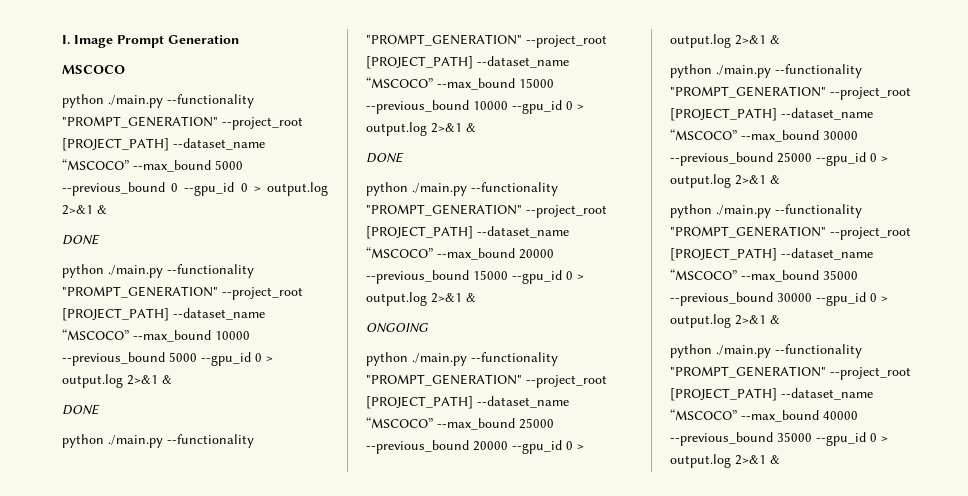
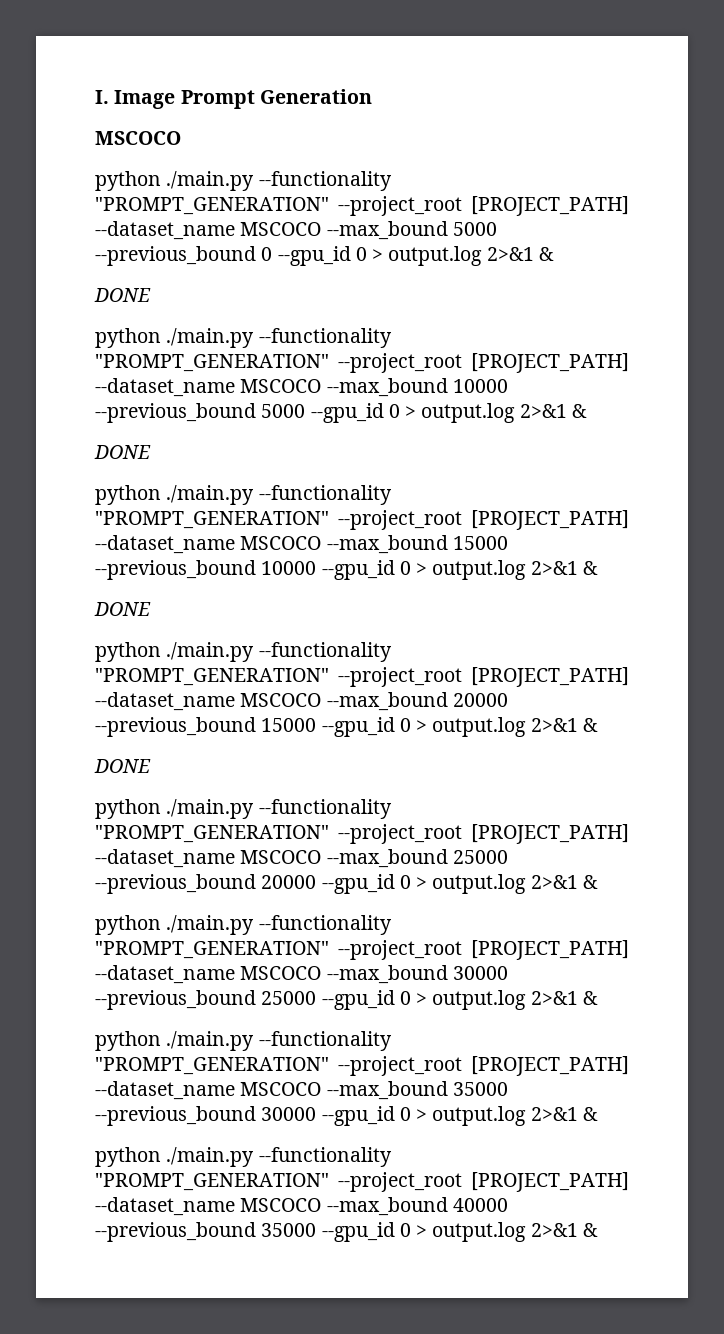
- python ./main.py --functionality "PROMPT_GENERATION" --project_root [PROJECT_PATH] --dataset_name “MSCOCO” --max_bound 5000 --previous_bound 0 --gpu_id 0 > output.log 2>&1 &
+ python ./main.py --functionality "PROMPT_GENERATION" --project_root [PROJECT_PATH] --dataset_name MSCOCO --max_bound 5000 --previous_bound 0 --gpu_id 0 > output.log 2>&1 &
- python ./main.py --functionality "PROMPT_GENERATION" --project_root [PROJECT_PATH] --dataset_name “MSCOCO” --max_bound 10000 --previous_bound 5000 --gpu_id 0 > output.log 2>&1 &
+ python ./main.py --functionality "PROMPT_GENERATION" --project_root [PROJECT_PATH] --dataset_name MSCOCO --max_bound 10000 --previous_bound 5000 --gpu_id 0 > output.log 2>&1 &
- python ./main.py --functionality "PROMPT_GENERATION" --project_root [PROJECT_PATH] --dataset_name “MSCOCO” --max_bound 15000 --previous_bound 10000 --gpu_id 0 > output.log 2>&1 &
+ python ./main.py --functionality "PROMPT_GENERATION" --project_root [PROJECT_PATH] --dataset_name MSCOCO --max_bound 15000 --previous_bound 10000 --gpu_id 0 > output.log 2>&1 &
- python ./main.py --functionality "PROMPT_GENERATION" --project_root [PROJECT_PATH] --dataset_name “MSCOCO” --max_bound 20000 --previous_bound 15000 --gpu_id 0 > output.log 2>&1 &
- ONGOING
- python ./main.py --functionality "PROMPT_GENERATION" --project_root [PROJECT_PATH] --dataset_name “MSCOCO” --max_bound 25000 --previous_bound 20000 --gpu_id 0 > output.log 2>&1 &
+ python ./main.py --functionality "PROMPT_GENERATION" --project_root [PROJECT_PATH] --dataset_name MSCOCO --max_bound 20000 --previous_bound 15000 --gpu_id 0 > output.log 2>&1 &
+ DONE
+ python ./main.py --functionality "PROMPT_GENERATION" --project_root [PROJECT_PATH] --dataset_name MSCOCO --max_bound 25000 --previous_bound 20000 --gpu_id 0 > output.log 2>&1 &
- python ./main.py --functionality "PROMPT_GENERATION" --project_root [PROJECT_PATH] --dataset_name “MSCOCO” --max_bound 30000 --previous_bound 25000 --gpu_id 0 > output.log 2>&1 &
+ python ./main.py --functionality "PROMPT_GENERATION" --project_root [PROJECT_PATH] --dataset_name MSCOCO --max_bound 30000 --previous_bound 25000 --gpu_id 0 > output.log 2>&1 &
- python ./main.py --functionality "PROMPT_GENERATION" --project_root [PROJECT_PATH] --dataset_name “MSCOCO” --max_bound 35000 --previous_bound 30000 --gpu_id 0 > output.log 2>&1 &
+ python ./main.py --functionality "PROMPT_GENERATION" --project_root [PROJECT_PATH] --dataset_name MSCOCO --max_bound 35000 --previous_bound 30000 --gpu_id 0 > output.log 2>&1 &
- python ./main.py --functionality "PROMPT_GENERATION" --project_root [PROJECT_PATH] --dataset_name “MSCOCO” --max_bound 40000 --previous_bound 35000 --gpu_id 0 > output.log 2>&1 &
+ python ./main.py --functionality "PROMPT_GENERATION" --project_root [PROJECT_PATH] --dataset_name MSCOCO --max_bound 40000 --previous_bound 35000 --gpu_id 0 > output.log 2>&1 &

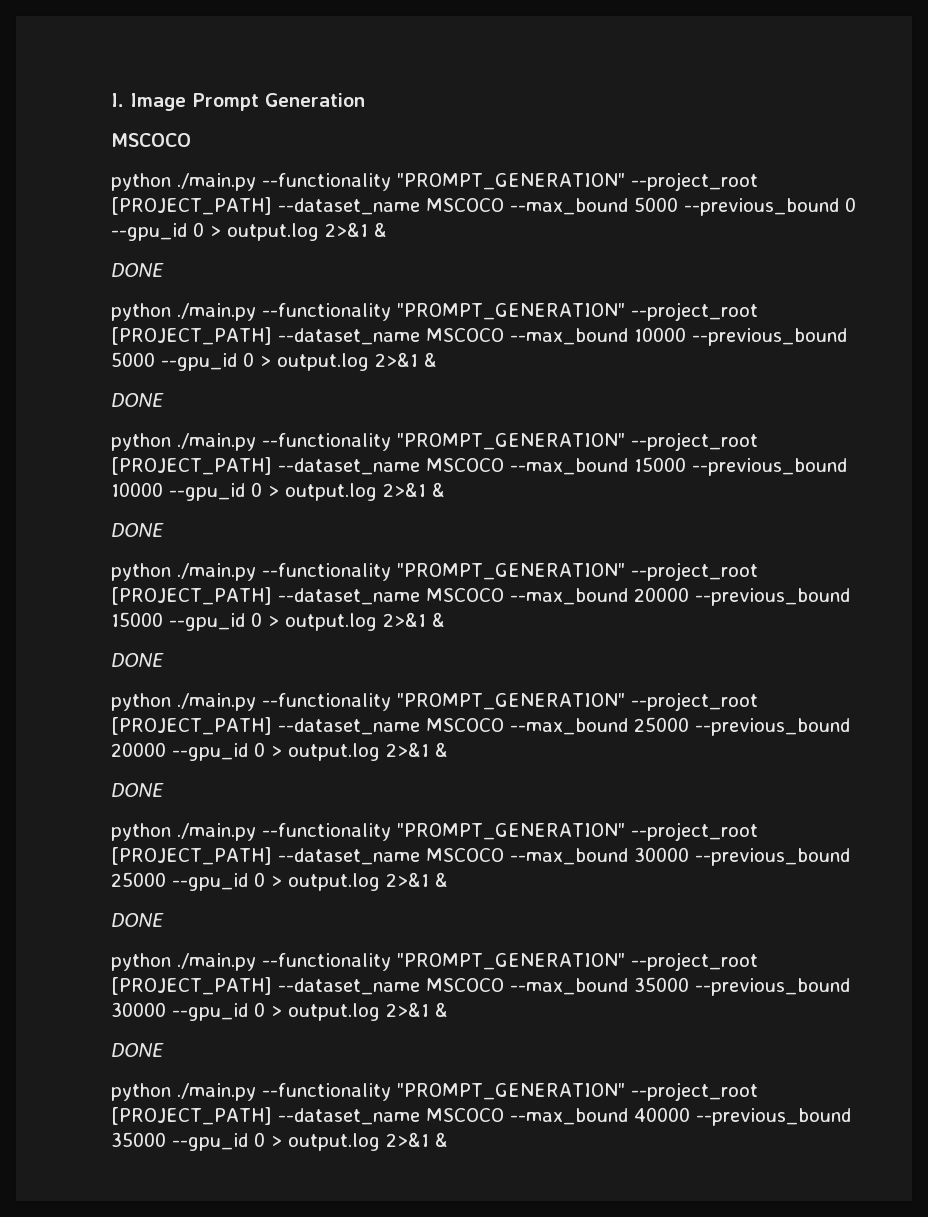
  python ./main.py --functionality "PROMPT_GENERATION" --project_root [PROJECT_PATH] --dataset_name MSCOCO --max_bound 25000 --previous_bound 20000 --gpu_id 0 > output.log 2>&1 &
+ DONE
  python ./main.py --functionality "PROMPT_GENERATION" --project_root [PROJECT_PATH] --dataset_name MSCOCO --max_bound 30000 --previous_bound 25000 --gpu_id 0 > output.log 2>&1 &
+ DONE
  python ./main.py --functionality "PROMPT_GENERATION" --project_root [PROJECT_PATH] --dataset_name MSCOCO --max_bound 35000 --previous_bound 30000 --gpu_id 0 > output.log 2>&1 &
+ DONE

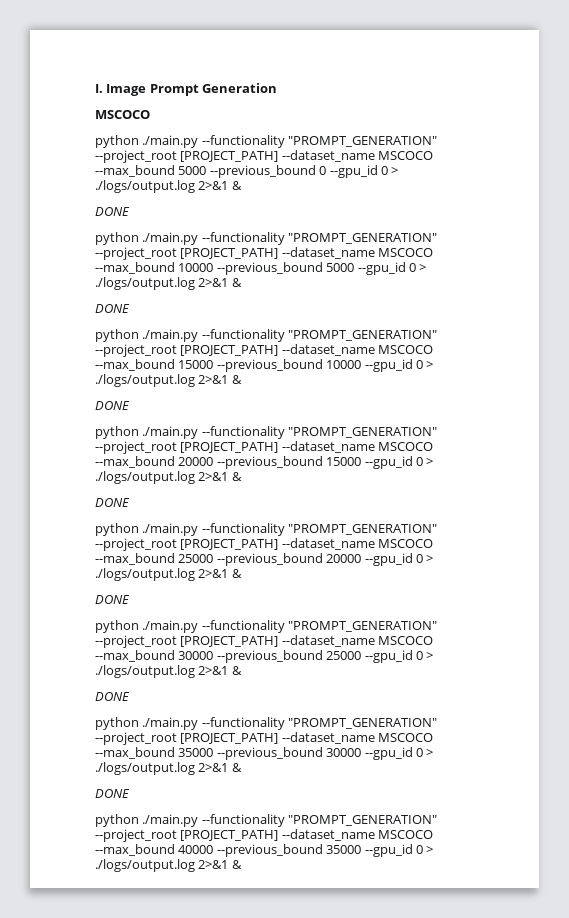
- python ./main.py --functionality "PROMPT_GENERATION" --project_root [PROJECT_PATH] --dataset_name MSCOCO --max_bound 5000 --previous_bound 0 --gpu_id 0 > output.log 2>&1 &
+ python ./main.py --functionality "PROMPT_GENERATION" --project_root [PROJECT_PATH] --dataset_name MSCOCO --max_bound 5000 --previous_bound 0 --gpu_id 0 > ./logs/output.log 2>&1 &
- python ./main.py --functionality "PROMPT_GENERATION" --project_root [PROJECT_PATH] --dataset_name MSCOCO --max_bound 10000 --previous_bound 5000 --gpu_id 0 > output.log 2>&1 &
+ python ./main.py --functionality "PROMPT_GENERATION" --project_root [PROJECT_PATH] --dataset_name MSCOCO --max_bound 10000 --previous_bound 5000 --gpu_id 0 > ./logs/output.log 2>&1 &
- python ./main.py --functionality "PROMPT_GENERATION" --project_root [PROJECT_PATH] --dataset_name MSCOCO --max_bound 15000 --previous_bound 10000 --gpu_id 0 > output.log 2>&1 &
+ python ./main.py --functionality "PROMPT_GENERATION" --project_root [PROJECT_PATH] --dataset_name MSCOCO --max_bound 15000 --previous_bound 10000 --gpu_id 0 > ./logs/output.log 2>&1 &
- python ./main.py --functionality "PROMPT_GENERATION" --project_root [PROJECT_PATH] --dataset_name MSCOCO --max_bound 20000 --previous_bound 15000 --gpu_id 0 > output.log 2>&1 &
+ python ./main.py --functionality "PROMPT_GENERATION" --project_root [PROJECT_PATH] --dataset_name MSCOCO --max_bound 20000 --previous_bound 15000 --gpu_id 0 > ./logs/output.log 2>&1 &
- python ./main.py --functionality "PROMPT_GENERATION" --project_root [PROJECT_PATH] --dataset_name MSCOCO --max_bound 25000 --previous_bound 20000 --gpu_id 0 > output.log 2>&1 &
+ python ./main.py --functionality "PROMPT_GENERATION" --project_root [PROJECT_PATH] --dataset_name MSCOCO --max_bound 25000 --previous_bound 20000 --gpu_id 0 > ./logs/output.log 2>&1 &
- python ./main.py --functionality "PROMPT_GENERATION" --project_root [PROJECT_PATH] --dataset_name MSCOCO --max_bound 30000 --previous_bound 25000 --gpu_id 0 > output.log 2>&1 &
+ python ./main.py --functionality "PROMPT_GENERATION" --project_root [PROJECT_PATH] --dataset_name MSCOCO --max_bound 30000 --previous_bound 25000 --gpu_id 0 > ./logs/output.log 2>&1 &
- python ./main.py --functionality "PROMPT_GENERATION" --project_root [PROJECT_PATH] --dataset_name MSCOCO --max_bound 35000 --previous_bound 30000 --gpu_id 0 > output.log 2>&1 &
+ python ./main.py --functionality "PROMPT_GENERATION" --project_root [PROJECT_PATH] --dataset_name MSCOCO --max_bound 35000 --previous_bound 30000 --gpu_id 0 > ./logs/output.log 2>&1 &
- python ./main.py --functionality "PROMPT_GENERATION" --project_root [PROJECT_PATH] --dataset_name MSCOCO --max_bound 40000 --previous_bound 35000 --gpu_id 0 > output.log 2>&1 &
+ python ./main.py --functionality "PROMPT_GENERATION" --project_root [PROJECT_PATH] --dataset_name MSCOCO --max_bound 40000 --previous_bound 35000 --gpu_id 0 > ./logs/output.log 2>&1 &

